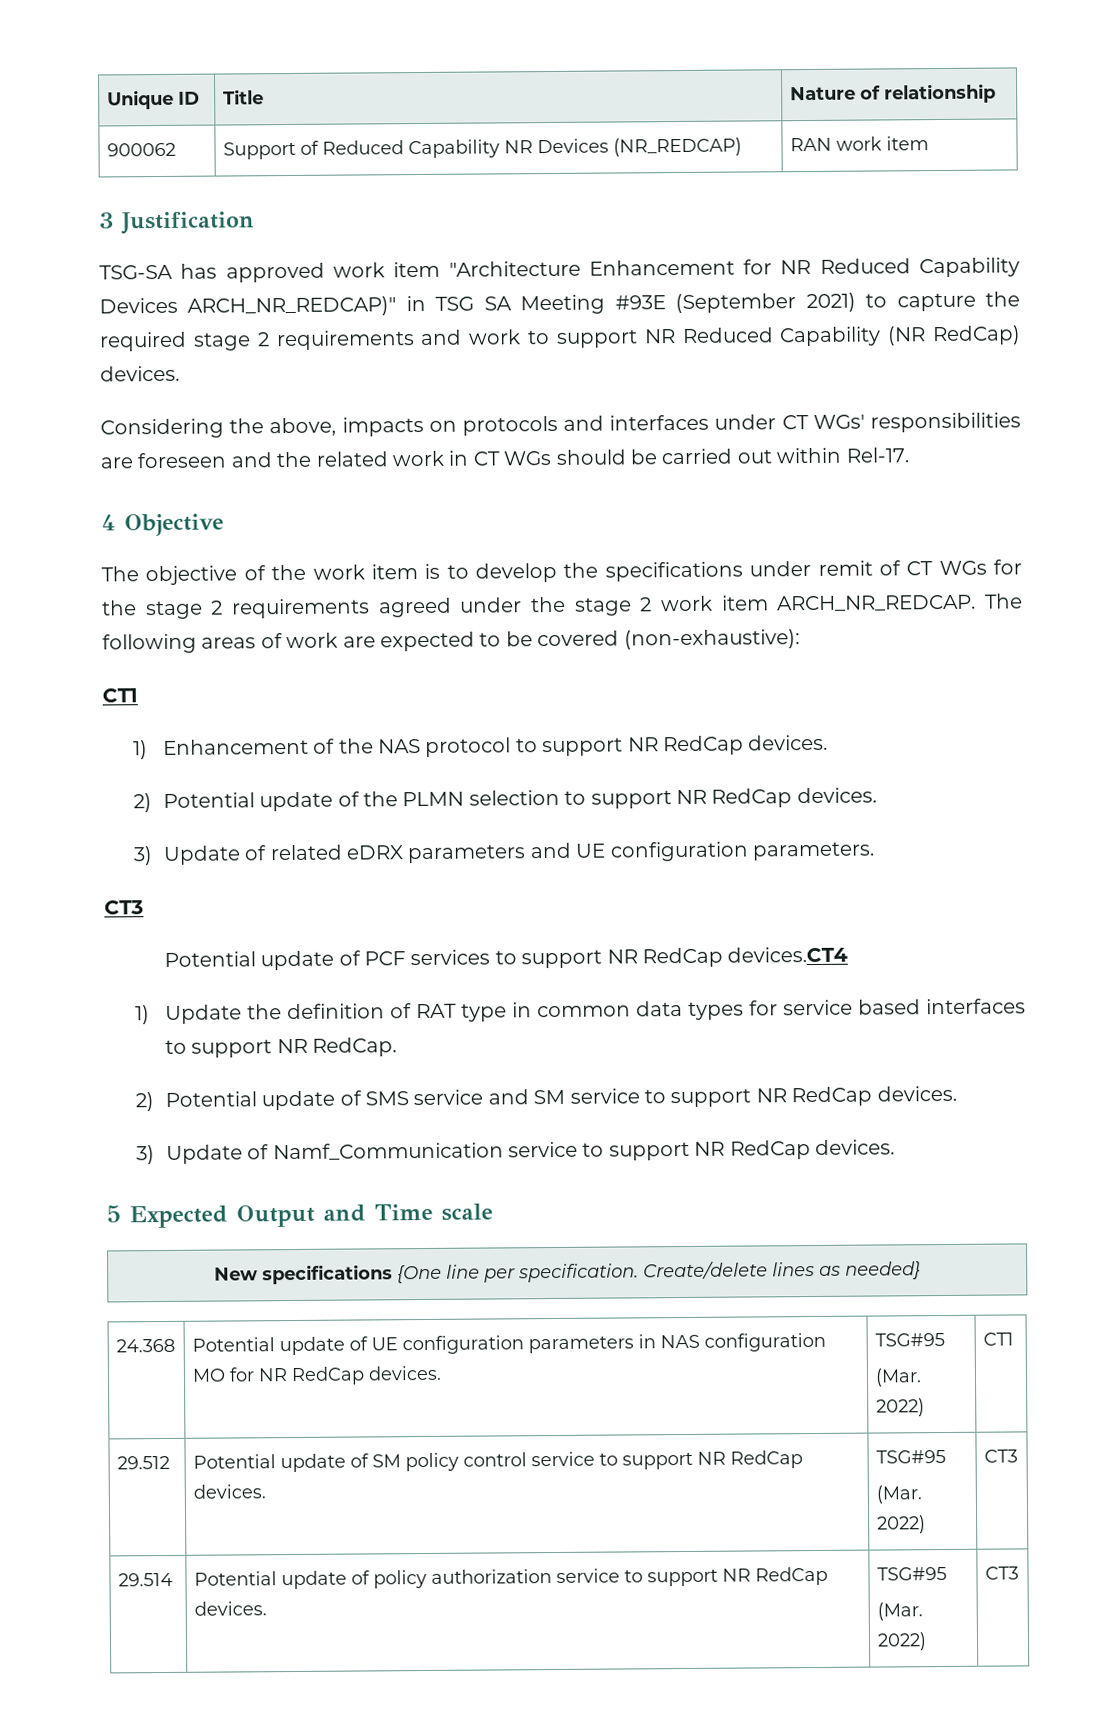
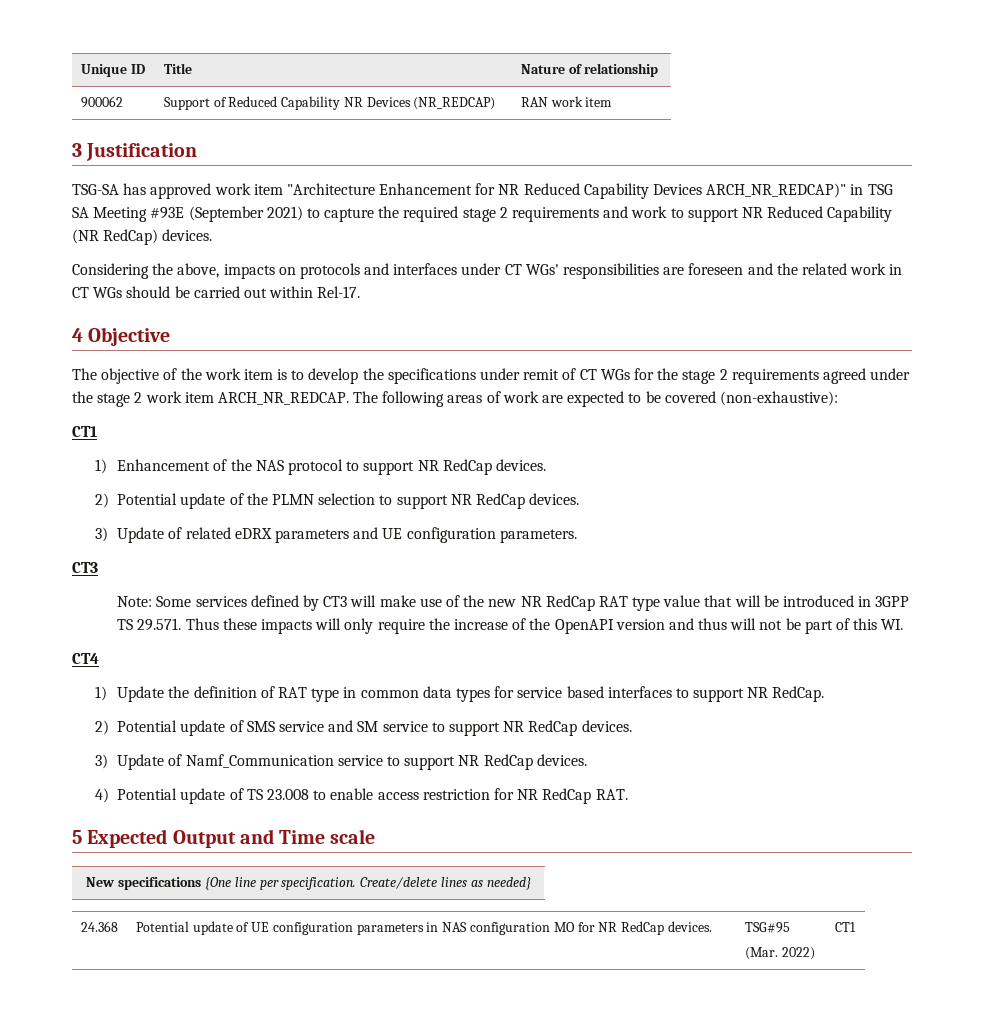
- Potential update of PCF services to support NR RedCap devices.CT4
+ Note: Some services defined by CT3 will make use of the new NR RedCap RAT type value that will be introduced in 3GPP TS 29.571. Thus these impacts will only require the increase of the OpenAPI version and thus will not be part of this WI.
+ CT4
+ 4) Potential update of TS 23.008 to enable access restriction for NR RedCap RAT.
- 29.512 | Potential update of SM policy control service to support NR RedCap devices. | TSG#95
- (Mar. 2022) | CT3
- 29.514 | Potential update of policy authorization service to support NR RedCap devices. | TSG#95
- (Mar. 2022) | CT3

